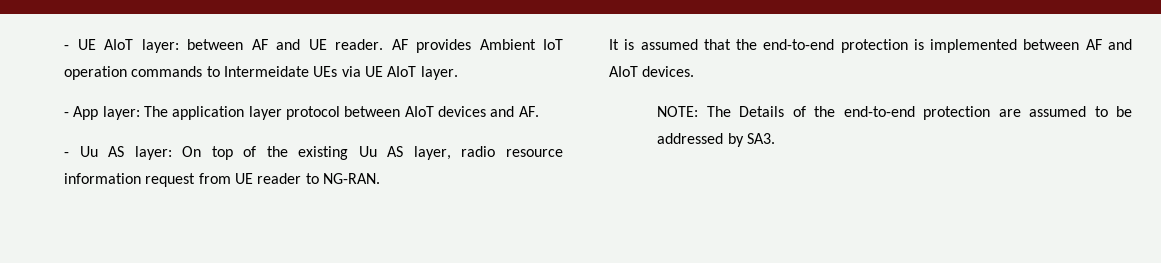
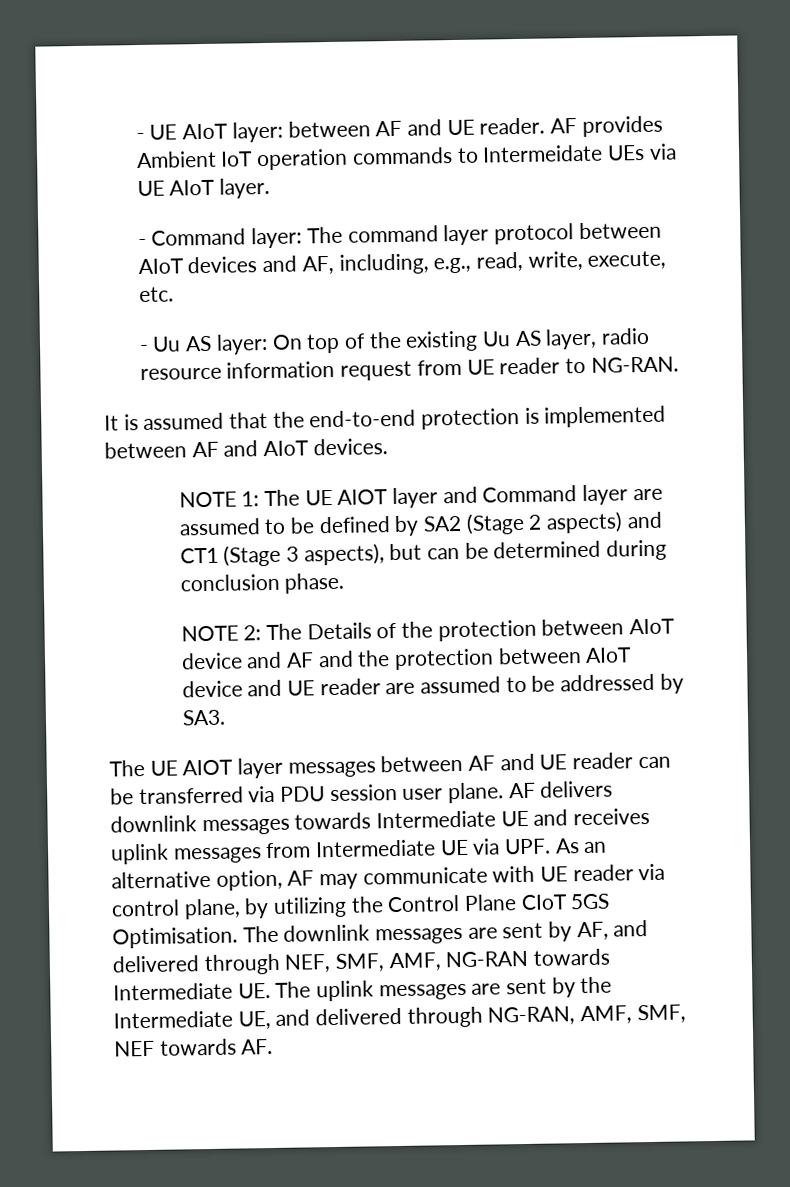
- - App layer: The application layer protocol between AIoT devices and AF.
+ - Command layer: The command layer protocol between AIoT devices and AF, including, e.g., read, write, execute, etc.
- NOTE: The Details of the end-to-end protection are assumed to be addressed by SA3.
+ NOTE 1: The UE AIOT layer and Command layer are assumed to be defined by SA2 (Stage 2 aspects) and CT1 (Stage 3 aspects), but can be determined during conclusion phase.
+ NOTE 2: The Details of the protection between AIoT device and AF and the protection between AIoT device and UE reader are assumed to be addressed by SA3.
+ The UE AIOT layer messages between AF and UE reader can be transferred via PDU session user plane. AF delivers downlink messages towards Intermediate UE and receives uplink messages from Intermediate UE via UPF. As an alternative option, AF may communicate with UE reader via control plane, by utilizing the Control Plane CIoT 5GS Optimisation. The downlink messages are sent by AF, and delivered through NEF, SMF, AMF, NG-RAN towards Intermediate UE. The uplink messages are sent by the Intermediate UE, and delivered through NG-RAN, AMF, SMF, NEF towards AF.

